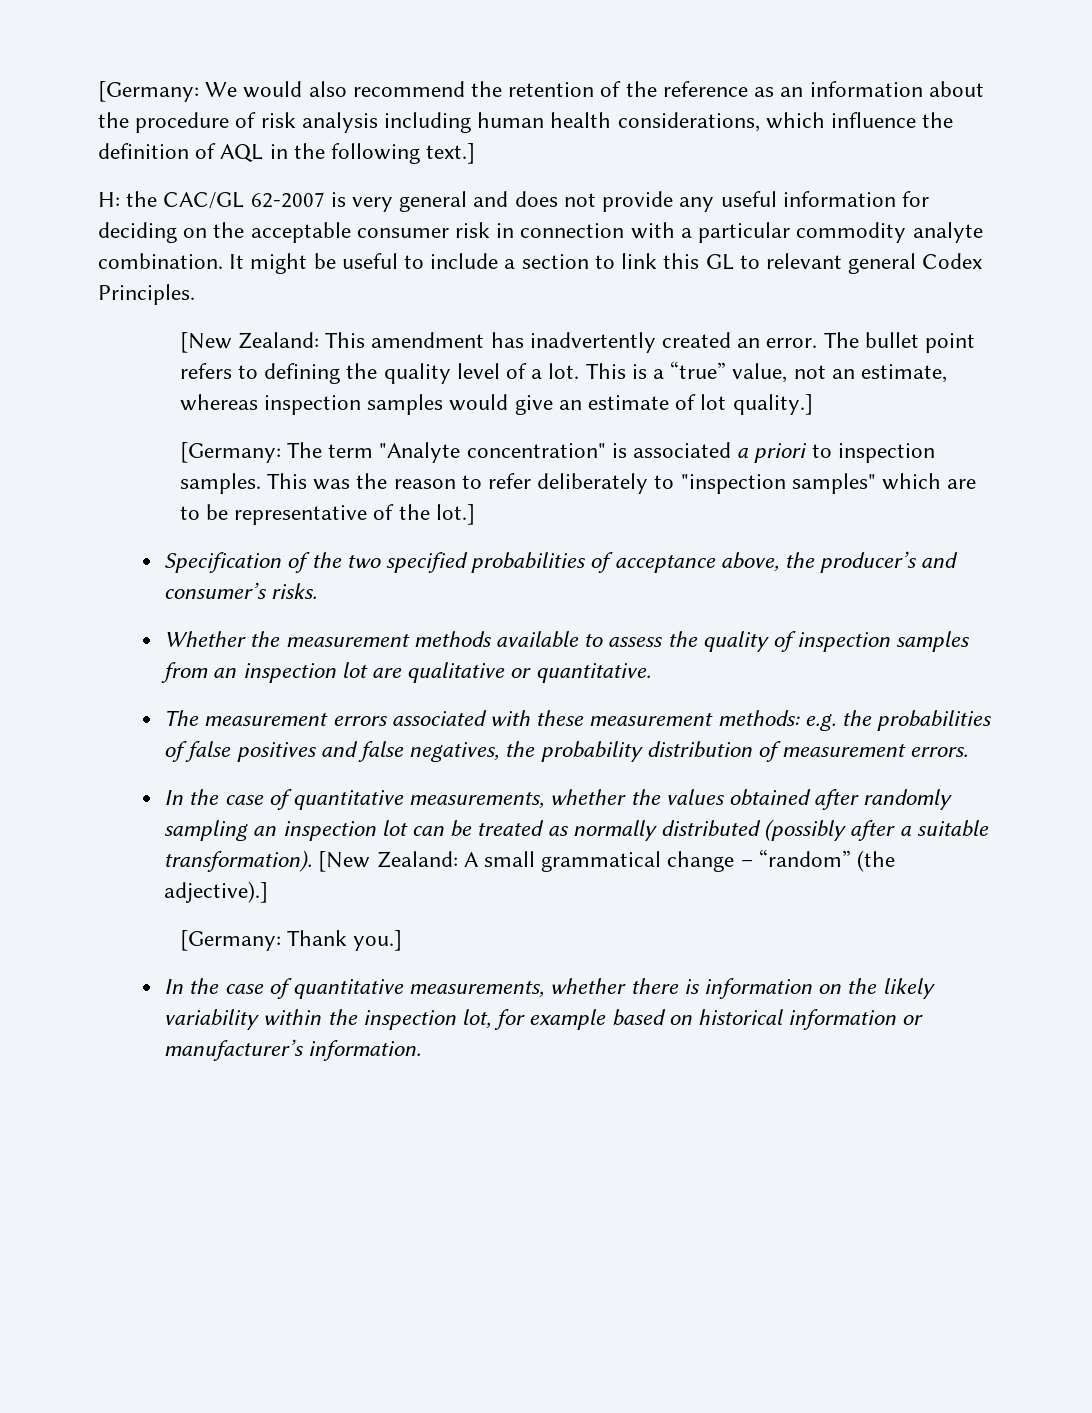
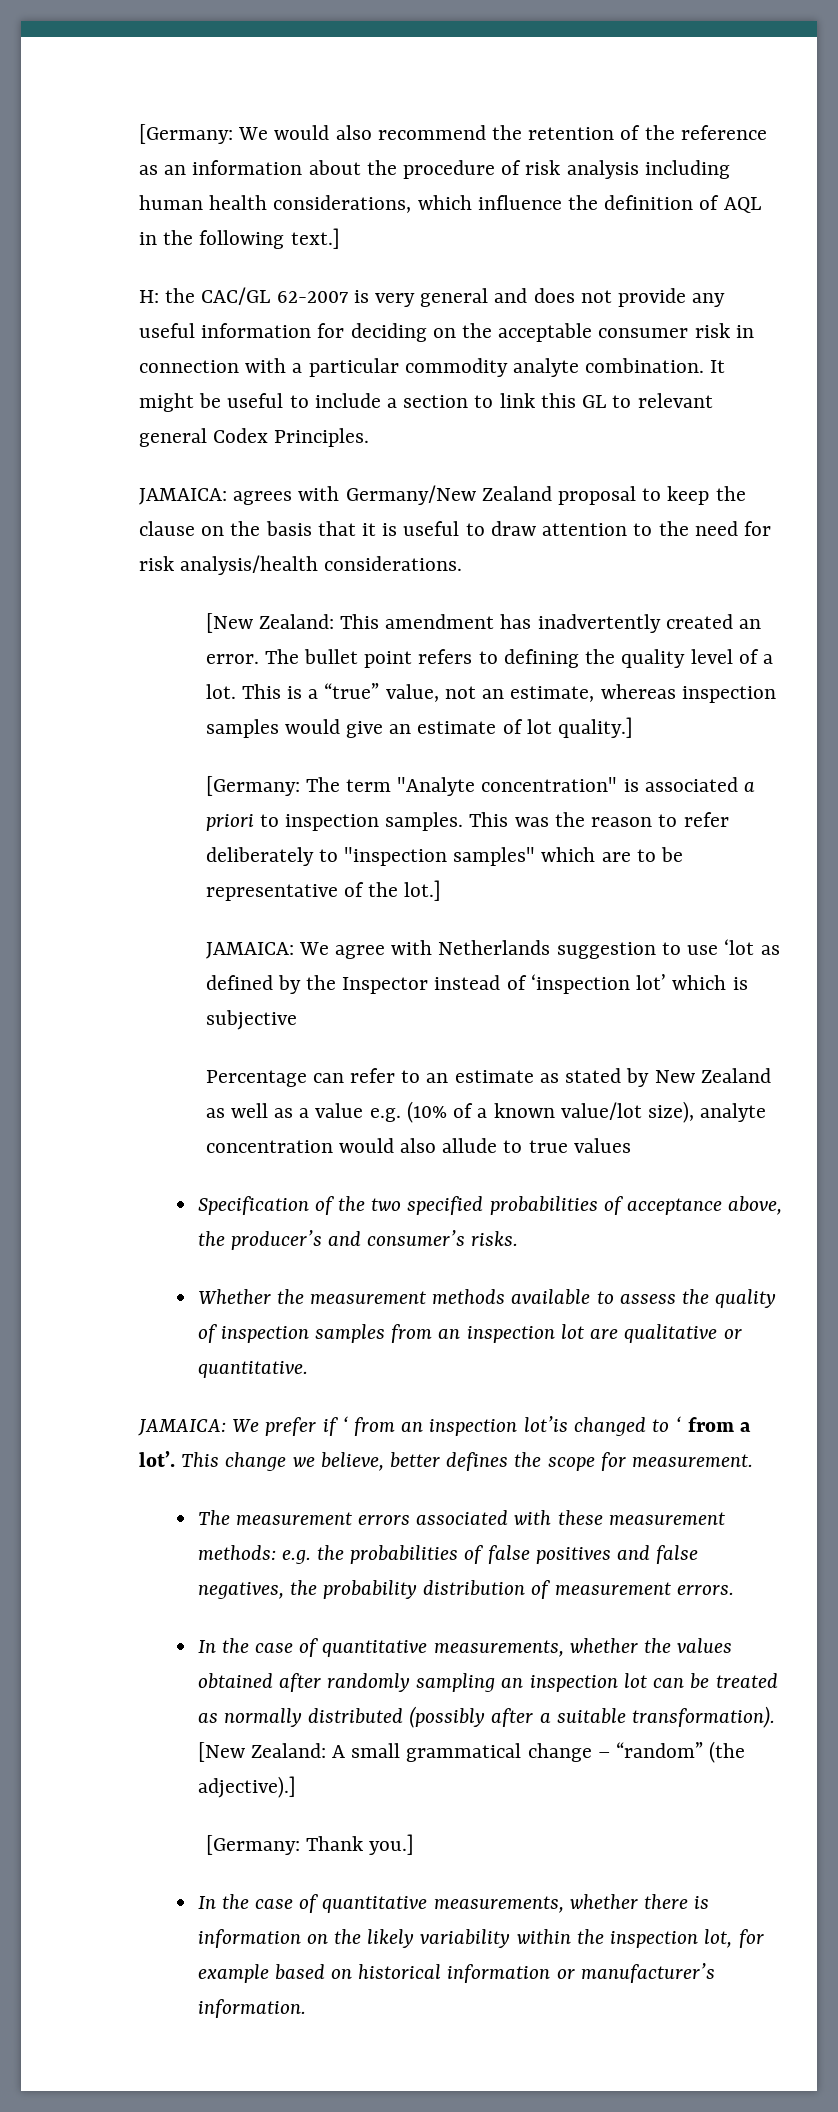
+ JAMAICA: agrees with Germany/New Zealand proposal to keep the clause on the basis that it is useful to draw attention to the need for risk analysis/health considerations.
+ JAMAICA: We agree with Netherlands suggestion to use ‘lot as defined by the Inspector instead of ‘inspection lot’ which is subjective
+ Percentage can refer to an estimate as stated by New Zealand as well as a value e.g. (10% of a known value/lot size), analyte concentration would also allude to true values
+ JAMAICA: We prefer if ‘ from an inspection lot’is changed to ‘ from a lot’. This change we believe, better defines the scope for measurement.

